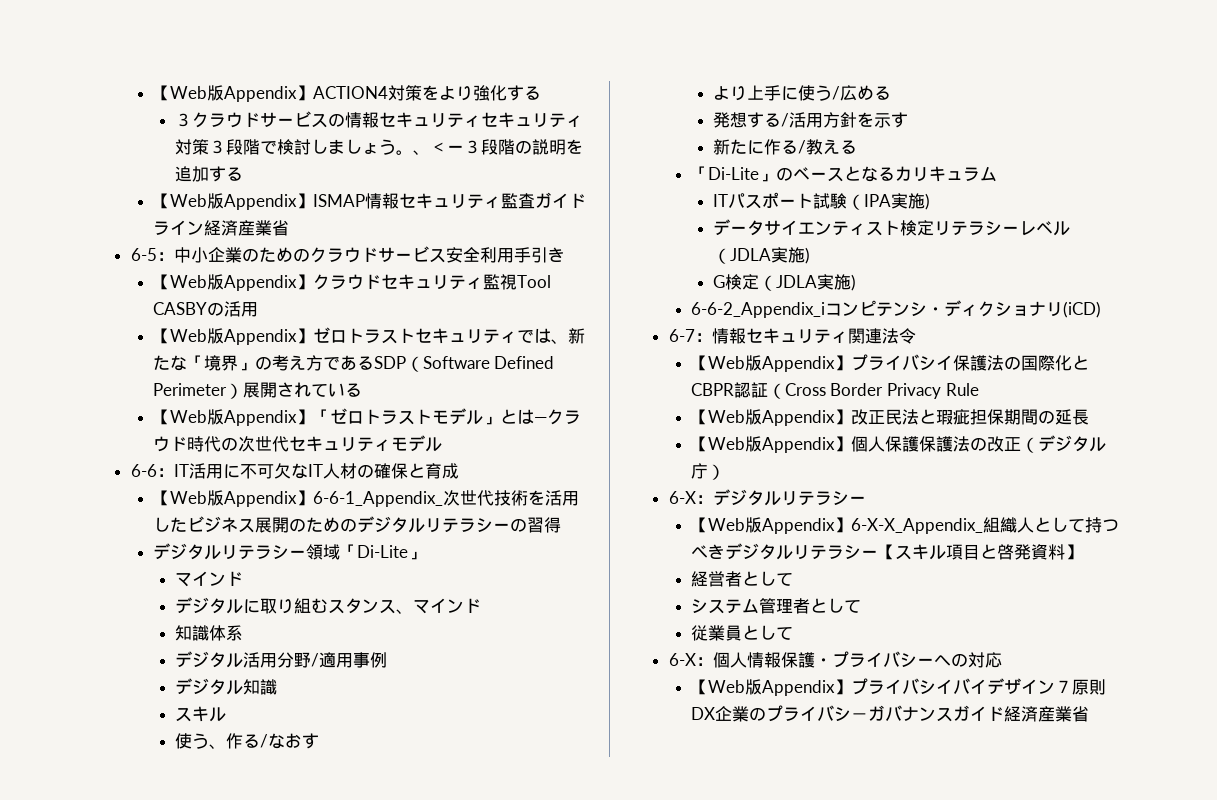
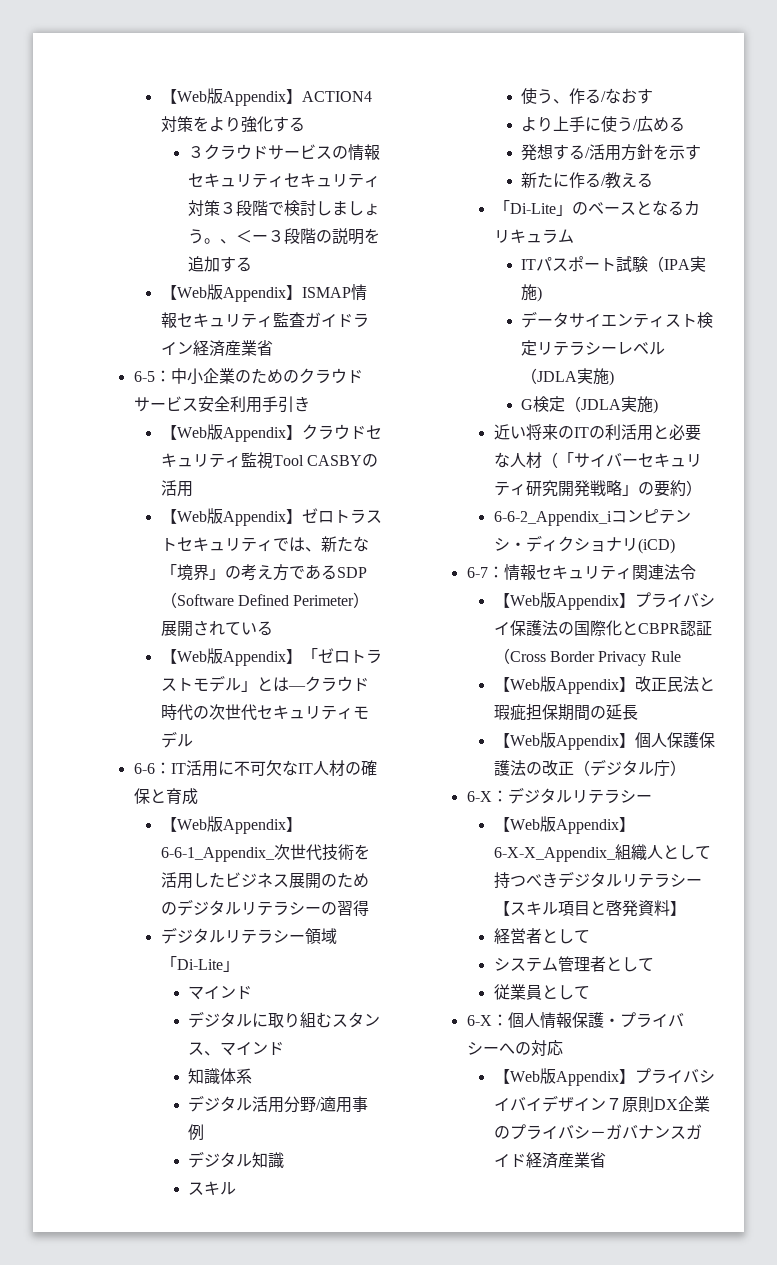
+ 近い将来のITの利活用と必要な人材（「サイバーセキュリティ研究開発戦略」の要約）

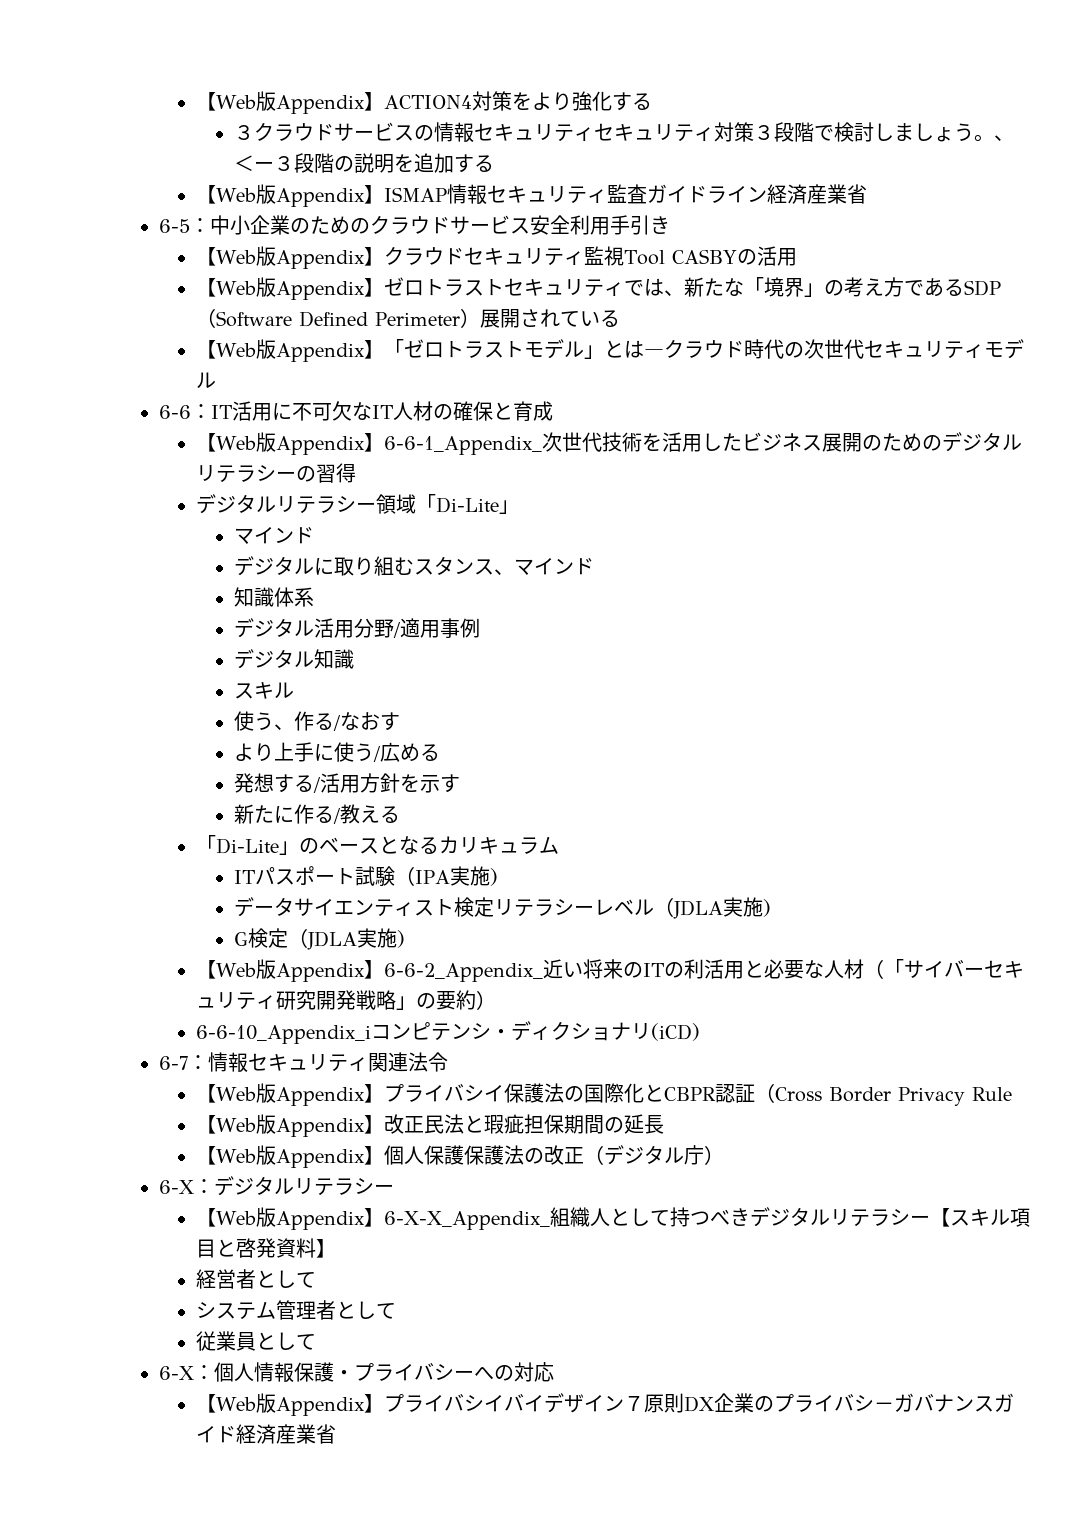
- 近い将来のITの利活用と必要な人材（「サイバーセキュリティ研究開発戦略」の要約）
+ 【Web版Appendix】6-6-2_Appendix_近い将来のITの利活用と必要な人材（「サイバーセキュリティ研究開発戦略」の要約）
- 6-6-2_Appendix_iコンピテンシ・ディクショナリ(iCD)
+ 6-6-10_Appendix_iコンピテンシ・ディクショナリ(iCD)

